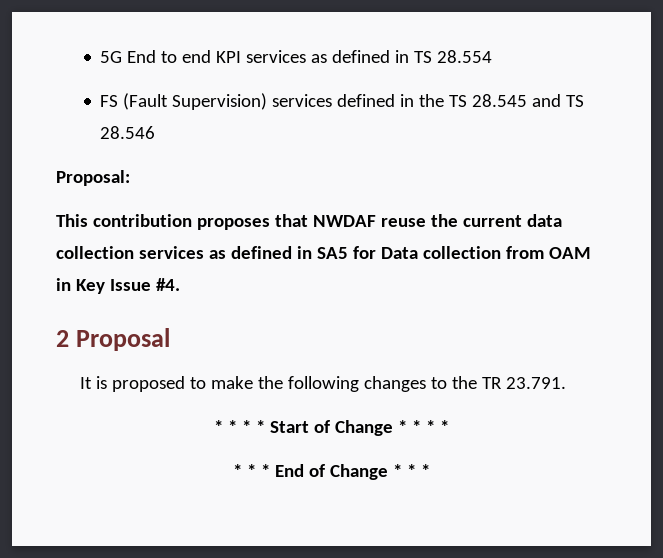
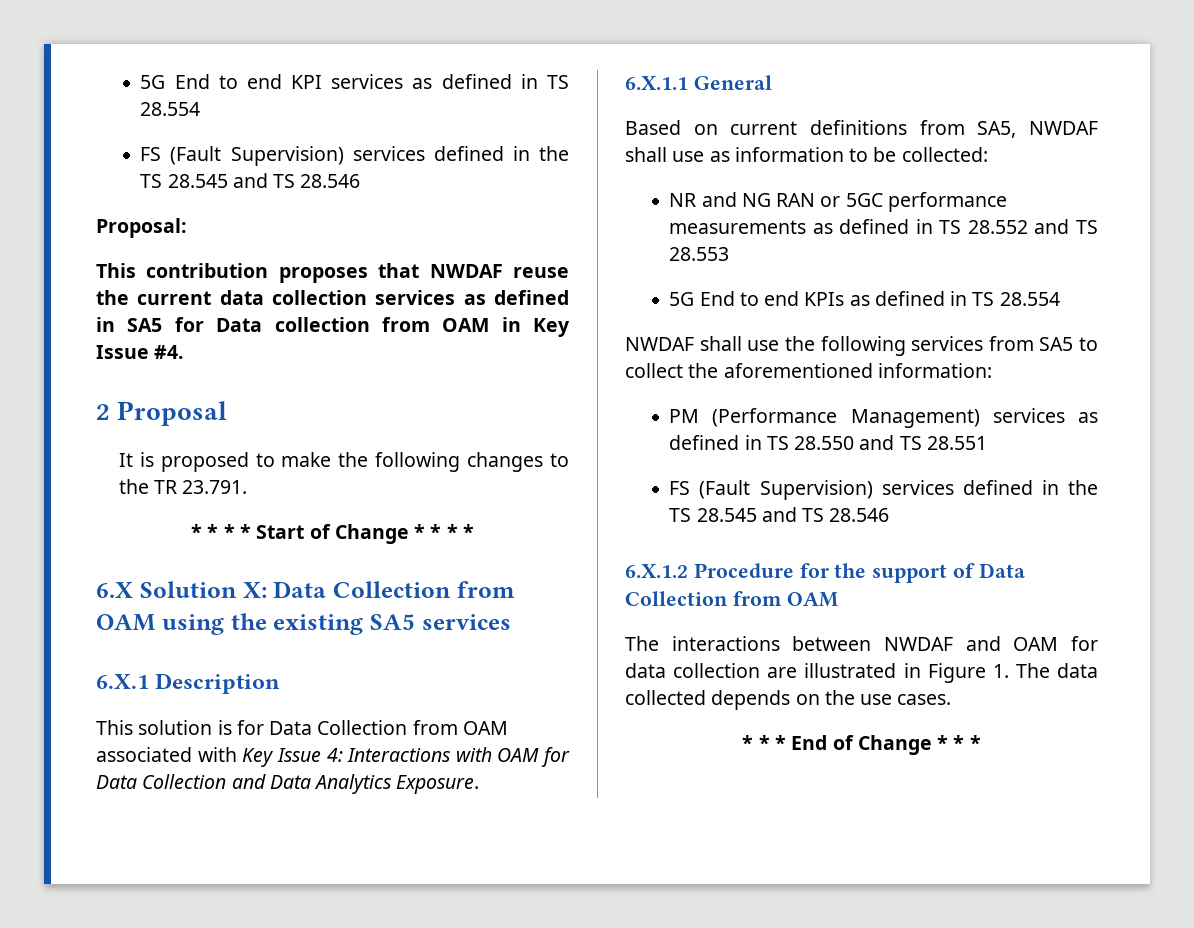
+ 6.X Solution X: Data Collection from OAM using the existing SA5 services
+ 6.X.1 Description
+ This solution is for Data Collection from OAM associated with Key Issue 4: Interactions with OAM for Data Collection and Data Analytics Exposure.
+ 6.X.1.1 General
+ Based on current definitions from SA5, NWDAF shall use as information to be collected:
+ NR and NG RAN or 5GC performance measurements as defined in TS 28.552 and TS 28.553
+ 5G End to end KPIs as defined in TS 28.554
+ NWDAF shall use the following services from SA5 to collect the aforementioned information:
+ PM (Performance Management) services as defined in TS 28.550 and TS 28.551
+ FS (Fault Supervision) services defined in the TS 28.545 and TS 28.546
+ 6.X.1.2 Procedure for the support of Data Collection from OAM
+ The interactions between NWDAF and OAM for data collection are illustrated in Figure 1. The data collected depends on the use cases.

